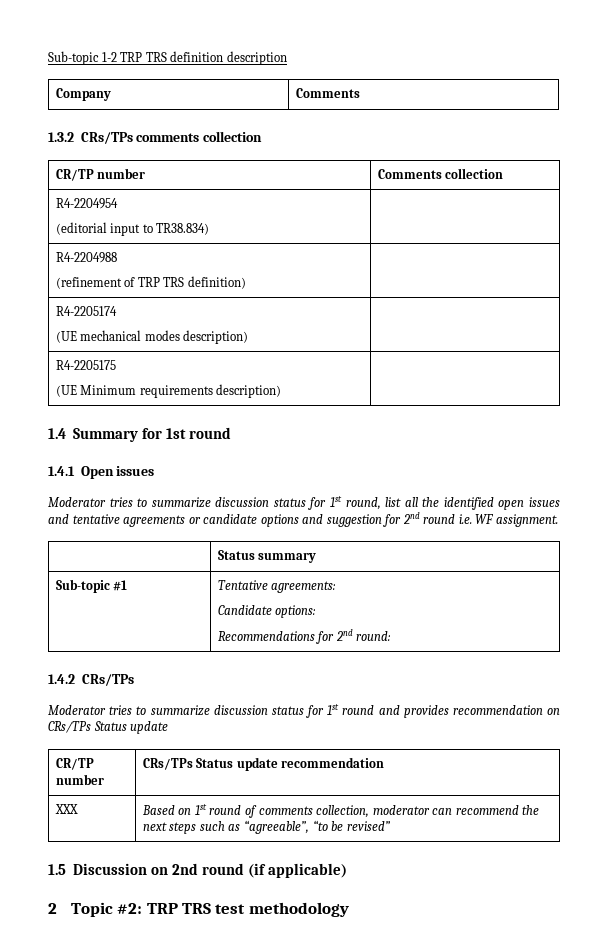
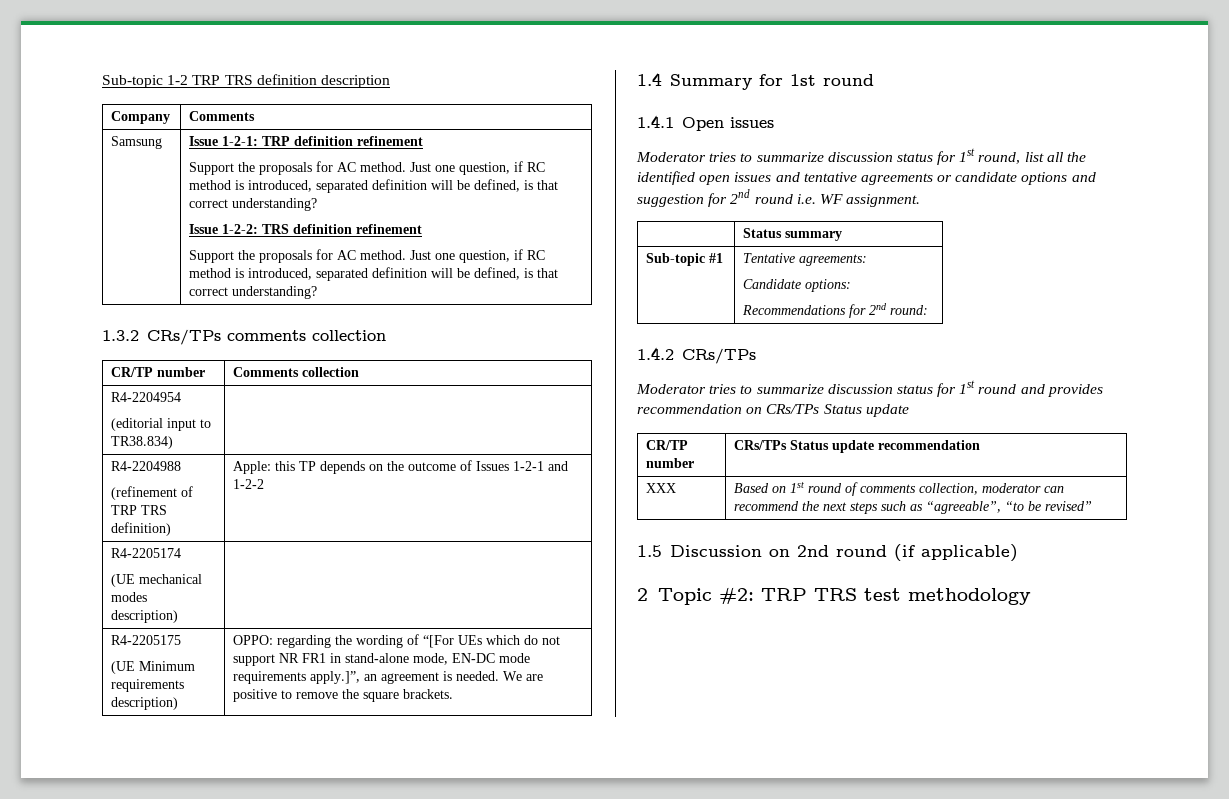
+ Samsung | Issue 1-2-1: TRP definition refinement
+ Support the proposals for AC method. Just one question, if RC method is introduced, separated definition will be defined, is that correct understanding?
+ Issue 1-2-2: TRS definition refinement
+ Support the proposals for AC method. Just one question, if RC method is introduced, separated definition will be defined, is that correct understanding?
  R4-2204988
- (refinement of TRP TRS definition) |
+ (refinement of TRP TRS definition) | Apple: this TP depends on the outcome of Issues 1-2-1 and 1-2-2
  R4-2205175
- (UE Minimum requirements description) |
+ (UE Minimum requirements description) | OPPO: regarding the wording of “[For UEs which do not support NR FR1 in stand-alone mode, EN-DC mode requirements apply.]”, an agreement is needed. We are positive to remove the square brackets.

